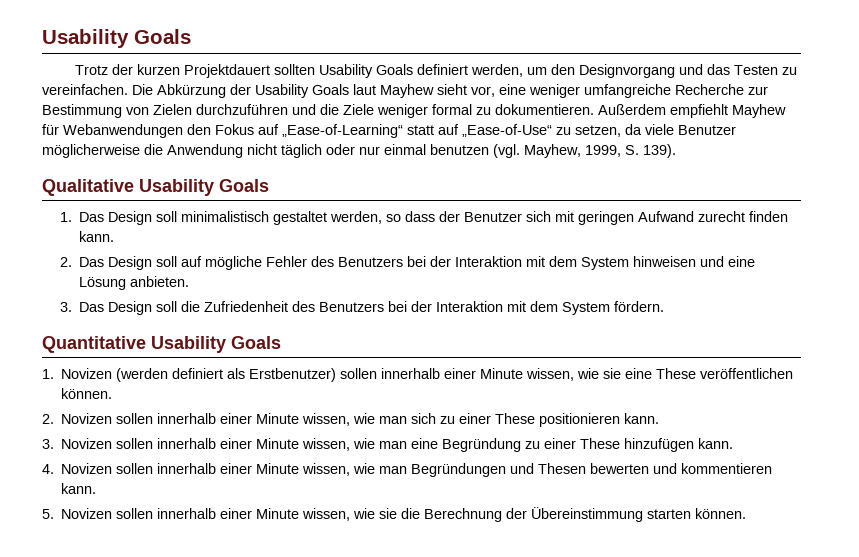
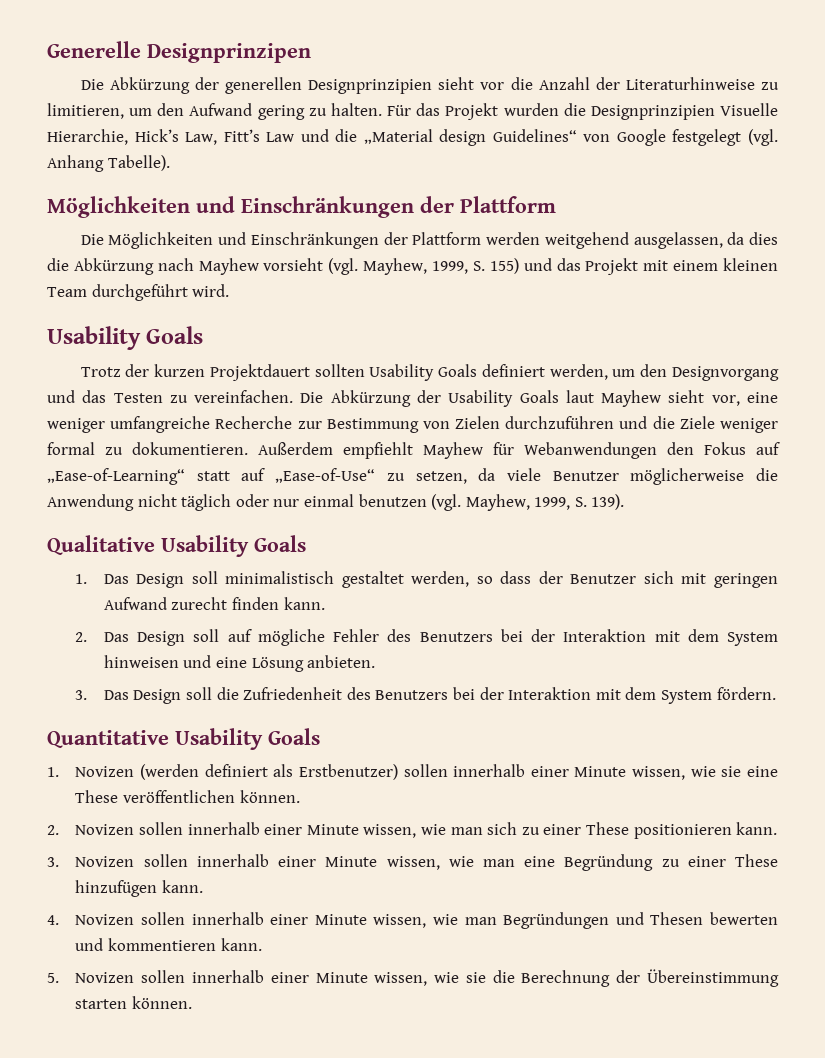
+ Generelle Designprinzipen
+ Die Abkürzung der generellen Designprinzipien sieht vor die Anzahl der Literaturhinweise zu limitieren, um den Aufwand gering zu halten. Für das Projekt wurden die Designprinzipien Visuelle Hierarchie, Hick’s Law, Fitt’s Law und die „Material design Guidelines“ von Google festgelegt (vgl. Anhang Tabelle).
+ Möglichkeiten und Einschränkungen der Plattform
+ Die Möglichkeiten und Einschränkungen der Plattform werden weitgehend ausgelassen, da dies die Abkürzung nach Mayhew vorsieht (vgl. Mayhew, 1999, S. 155) und das Projekt mit einem kleinen Team durchgeführt wird.

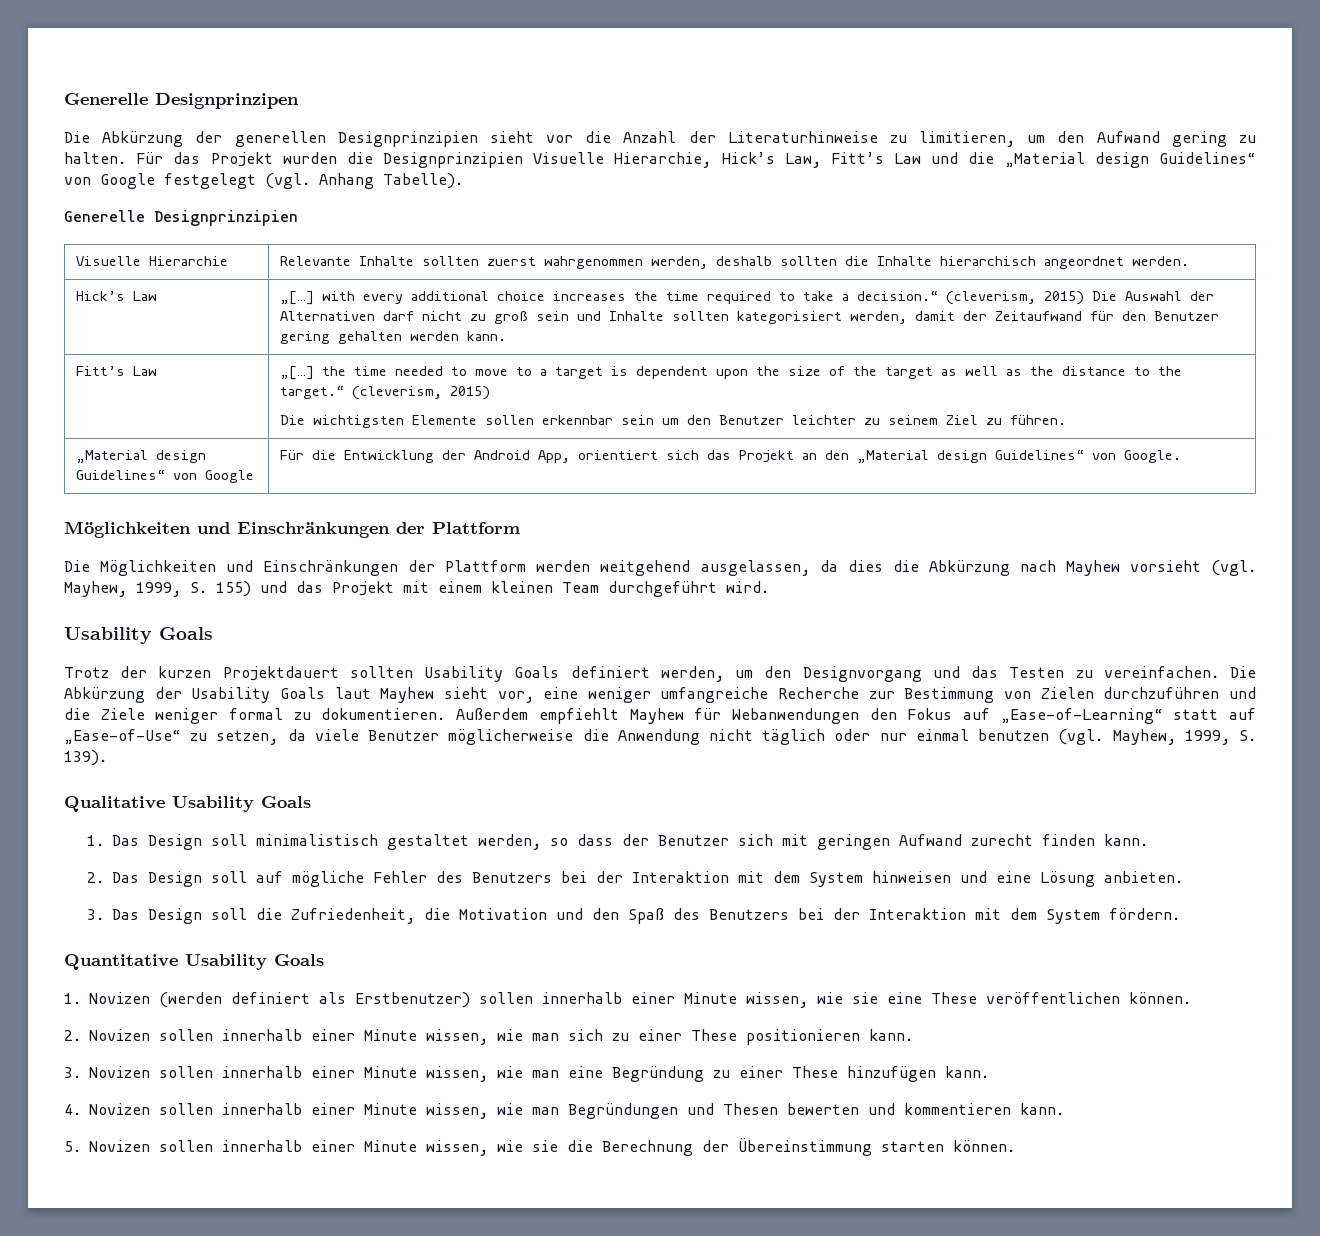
+ Generelle Designprinzipien
+ Visuelle Hierarchie | Relevante Inhalte sollten zuerst wahrgenommen werden, deshalb sollten die Inhalte hierarchisch angeordnet werden.
+ Hick’s Law | „[…] with every additional choice increases the time required to take a decision.“ (cleverism, 2015) Die Auswahl der Alternativen darf nicht zu groß sein und Inhalte sollten kategorisiert werden, damit der Zeitaufwand für den Benutzer gering gehalten werden kann.
+ Fitt’s Law | „[…] the time needed to move to a target is dependent upon the size of the target as well as the distance to the target.“ (cleverism, 2015)
+ Die wichtigsten Elemente sollen erkennbar sein um den Benutzer leichter zu seinem Ziel zu führen.
+ „Material design Guidelines“ von Google | Für die Entwicklung der Android App, orientiert sich das Projekt an den „Material design Guidelines“ von Google.
- 3. Das Design soll die Zufriedenheit des Benutzers bei der Interaktion mit dem System fördern.
+ 3. Das Design soll die Zufriedenheit, die Motivation und den Spaß des Benutzers bei der Interaktion mit dem System fördern.

